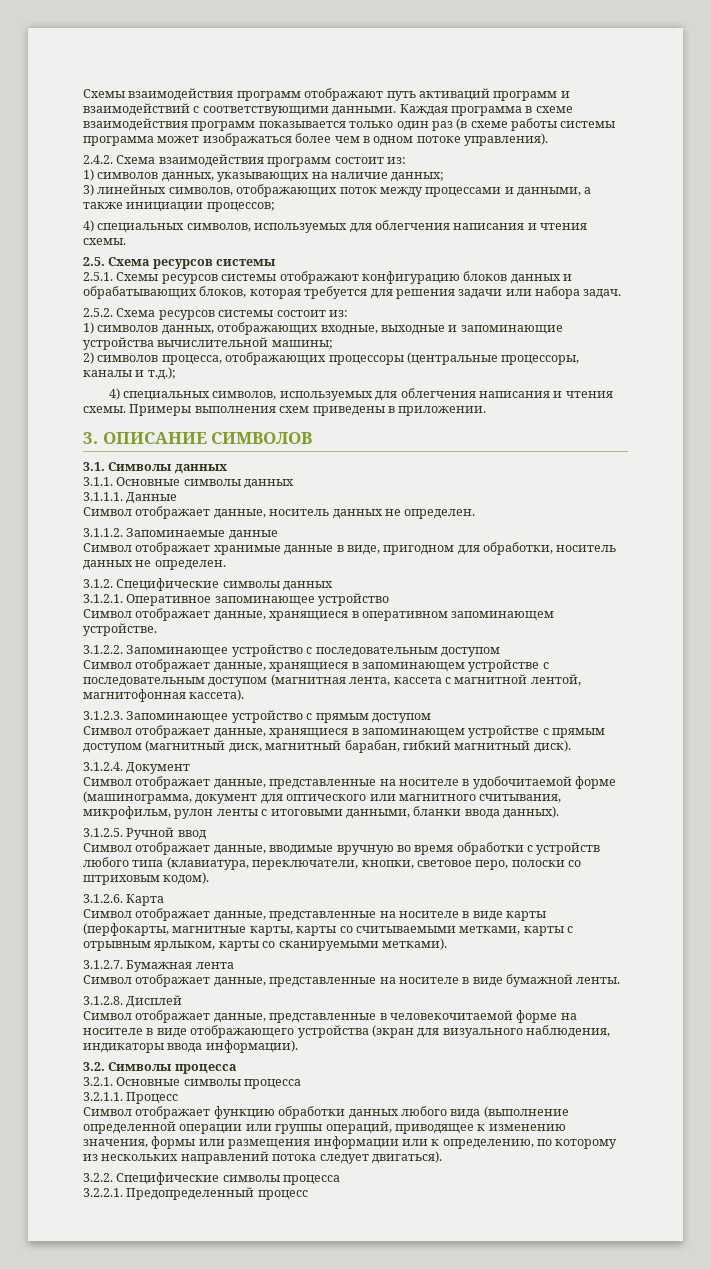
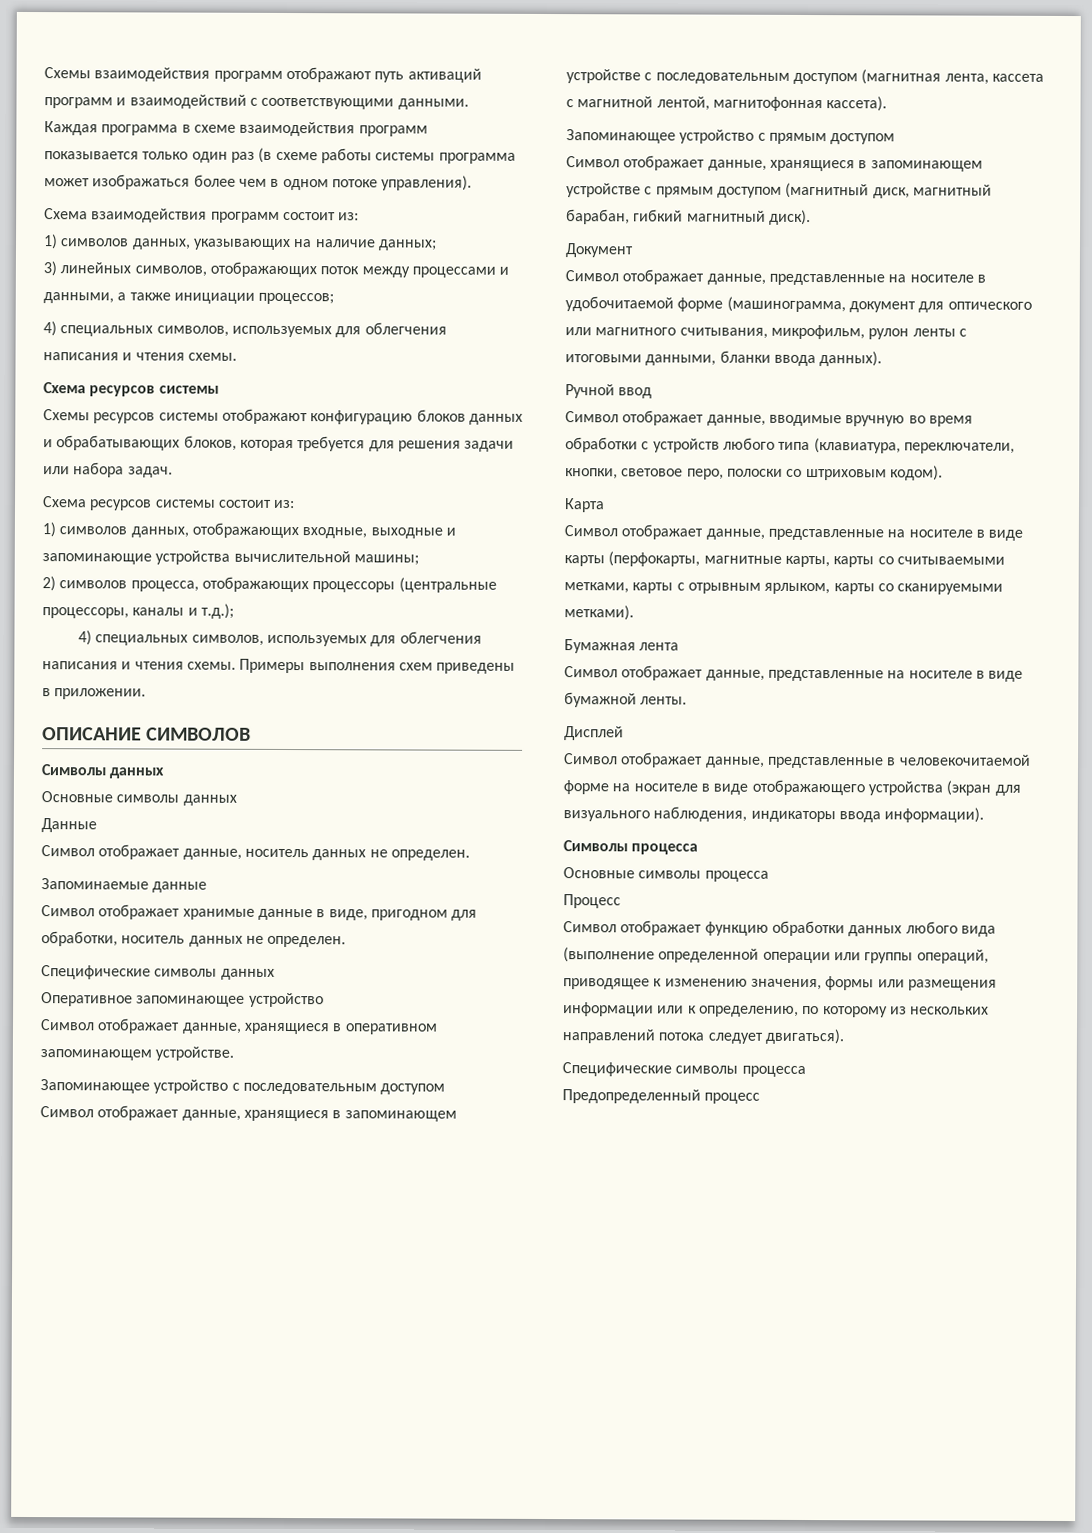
- 2.4.2. Схема взаимодействия программ состоит из:
+ Схема взаимодействия программ состоит из:
  3) линейных символов, отображающих поток между процессами и данными, а также инициации процессов;
  4) специальных символов, используемых для облегчения написания и чтения схемы.
- 2.5. Схема ресурсов системы
+ Схема ресурсов системы
- 2.5.1. Схемы ресурсов системы отображают конфигурацию блоков данных и обрабатывающих блоков, которая требуется для решения задачи или набора задач.
+ Схемы ресурсов системы отображают конфигурацию блоков данных и обрабатывающих блоков, которая требуется для решения задачи или набора задач.
- 2.5.2. Схема ресурсов системы состоит из:
+ Схема ресурсов системы состоит из:
- 3. ОПИСАНИЕ СИМВОЛОВ
+ ОПИСАНИЕ СИМВОЛОВ
- 3.1. Символы данных
+ Символы данных
- 3.1.1. Основные символы данных
+ Основные символы данных
- 3.1.1.1. Данные
+ Данные
- 3.1.1.2. Запоминаемые данные
+ Запоминаемые данные
- 3.1.2. Специфические символы данных
+ Специфические символы данных
- 3.1.2.1. Оперативное запоминающее устройство
+ Оперативное запоминающее устройство
- 3.1.2.2. Запоминающее устройство с последовательным доступом
+ Запоминающее устройство с последовательным доступом
- 3.1.2.3. Запоминающее устройство с прямым доступом
+ Запоминающее устройство с прямым доступом
- 3.1.2.4. Документ
+ Документ
- 3.1.2.5. Ручной ввод
+ Ручной ввод
- 3.1.2.6. Карта
+ Карта
- 3.1.2.7. Бумажная лента
+ Бумажная лента
- 3.1.2.8. Дисплей
+ Дисплей
- 3.2. Символы процесса
+ Символы процесса
- 3.2.1. Основные символы процесса
+ Основные символы процесса
- 3.2.1.1. Процесс
+ Процесс
- 3.2.2. Специфические символы процесса
+ Специфические символы процесса
- 3.2.2.1. Предопределенный процесс
+ Предопределенный процесс

